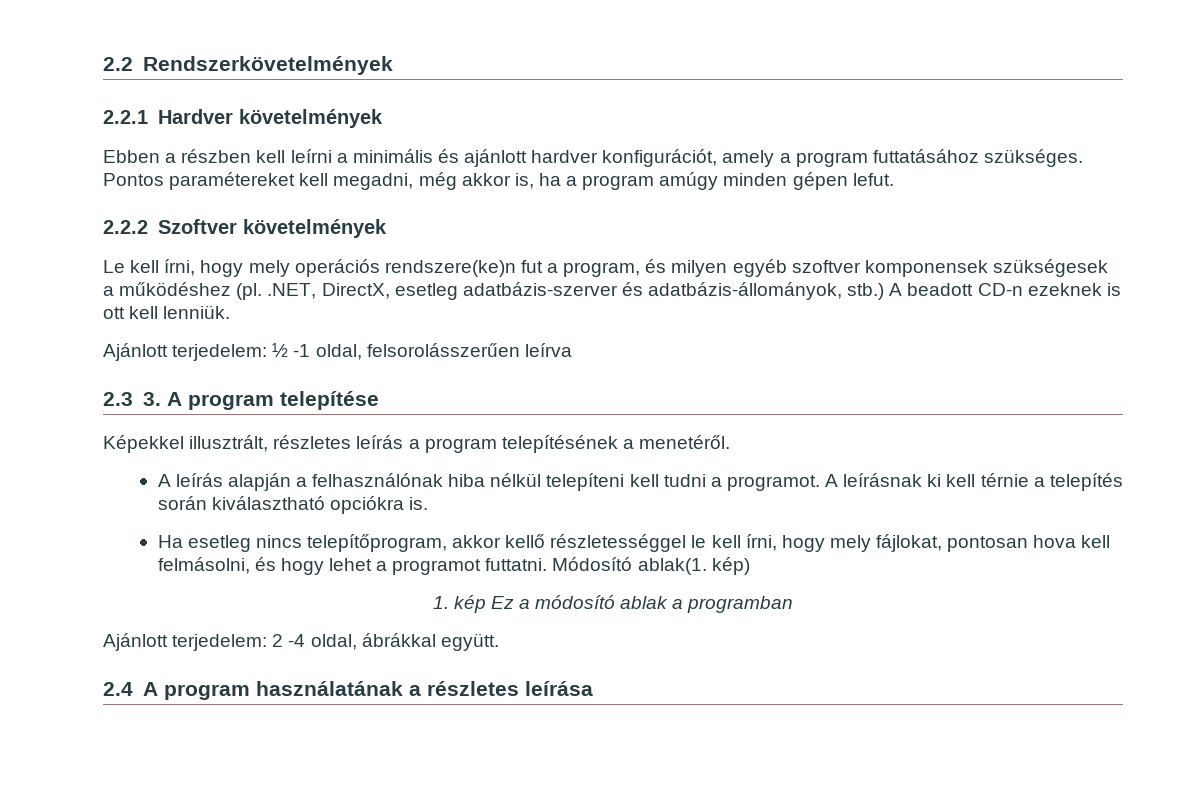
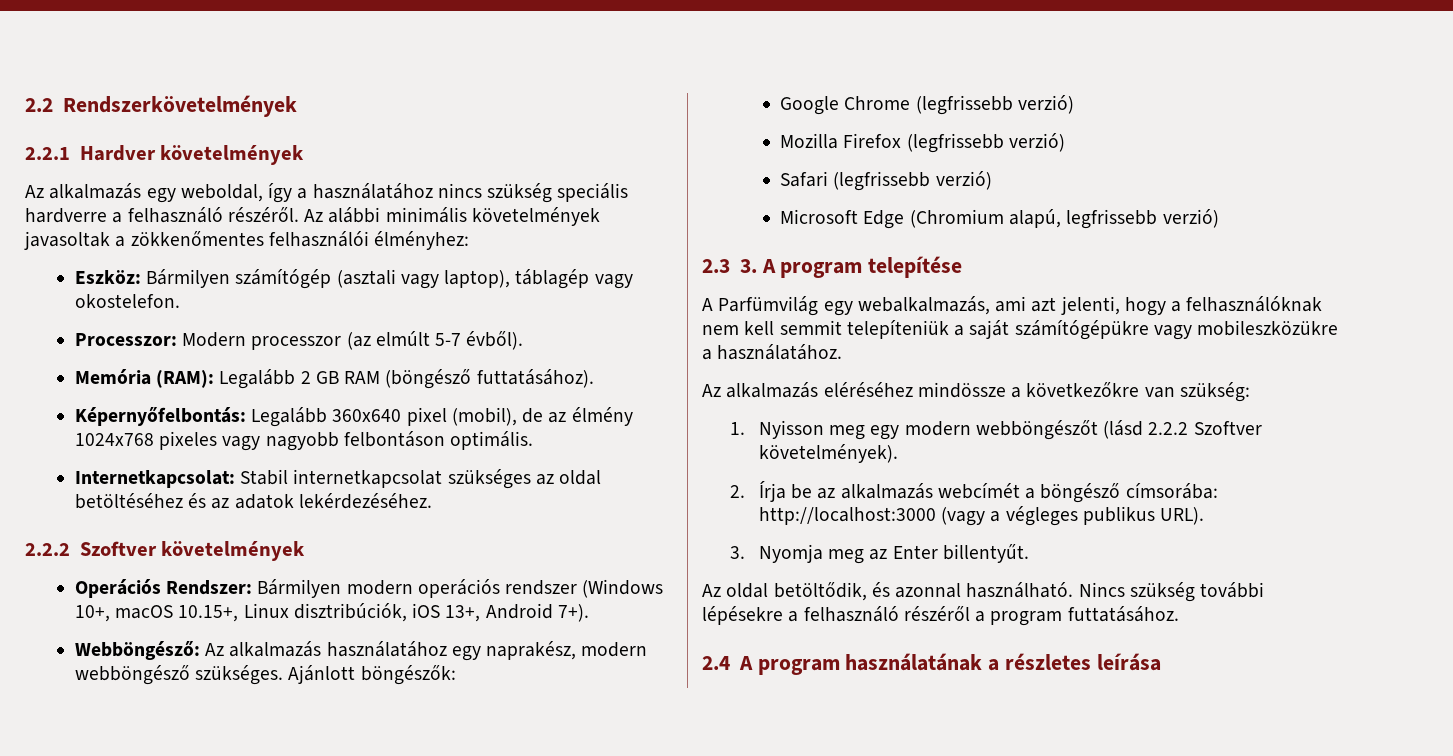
- Ebben a részben kell leírni a minimális és ajánlott hardver konfigurációt, amely a program futtatásához szükséges. Pontos paramétereket kell megadni, még akkor is, ha a program amúgy minden gépen lefut.
+ Az alkalmazás egy weboldal, így a használatához nincs szükség speciális hardverre a felhasználó részéről. Az alábbi minimális követelmények javasoltak a zökkenőmentes felhasználói élményhez:
+ Eszköz: Bármilyen számítógép (asztali vagy laptop), táblagép vagy okostelefon.
+ Processzor: Modern processzor (az elmúlt 5-7 évből).
+ Memória (RAM): Legalább 2 GB RAM (böngésző futtatásához).
+ Képernyőfelbontás: Legalább 360x640 pixel (mobil), de az élmény 1024x768 pixeles vagy nagyobb felbontáson optimális.
+ Internetkapcsolat: Stabil internetkapcsolat szükséges az oldal betöltéséhez és az adatok lekérdezéséhez.
  2.2.2 Szoftver követelmények
- Le kell írni, hogy mely operációs rendszere(ke)n fut a program, és milyen egyéb szoftver komponensek szükségesek a működéshez (pl. .NET, DirectX, esetleg adatbázis-szerver és adatbázis-állományok, stb.) A beadott CD-n ezeknek is ott kell lenniük.
- Ajánlott terjedelem: ½ -1 oldal, felsorolásszerűen leírva
+ Operációs Rendszer: Bármilyen modern operációs rendszer (Windows 10+, macOS 10.15+, Linux disztribúciók, iOS 13+, Android 7+).
+ Webböngésző: Az alkalmazás használatához egy naprakész, modern webböngésző szükséges. Ajánlott böngészők:
+ Google Chrome (legfrissebb verzió)
+ Mozilla Firefox (legfrissebb verzió)
+ Safari (legfrissebb verzió)
+ Microsoft Edge (Chromium alapú, legfrissebb verzió)
- Képekkel illusztrált, részletes leírás a program telepítésének a menetéről.
- A leírás alapján a felhasználónak hiba nélkül telepíteni kell tudni a programot. A leírásnak ki kell térnie a telepítés során kiválasztható opciókra is.
- Ha esetleg nincs telepítőprogram, akkor kellő részletességgel le kell írni, hogy mely fájlokat, pontosan hova kell felmásolni, és hogy lehet a programot futtatni. Módosító ablak(1. kép)
- 1. kép Ez a módosító ablak a programban
- Ajánlott terjedelem: 2 -4 oldal, ábrákkal együtt.
+ A Parfümvilág egy webalkalmazás, ami azt jelenti, hogy a felhasználóknak nem kell semmit telepíteniük a saját számítógépükre vagy mobileszközükre a használatához.
+ Az alkalmazás eléréséhez mindössze a következőkre van szükség:
+ 1. Nyisson meg egy modern webböngészőt (lásd 2.2.2 Szoftver követelmények).
+ 2. Írja be az alkalmazás webcímét a böngésző címsorába: http://localhost:3000 (vagy a végleges publikus URL).
+ 3. Nyomja meg az Enter billentyűt.
+ Az oldal betöltődik, és azonnal használható. Nincs szükség további lépésekre a felhasználó részéről a program futtatásához.

